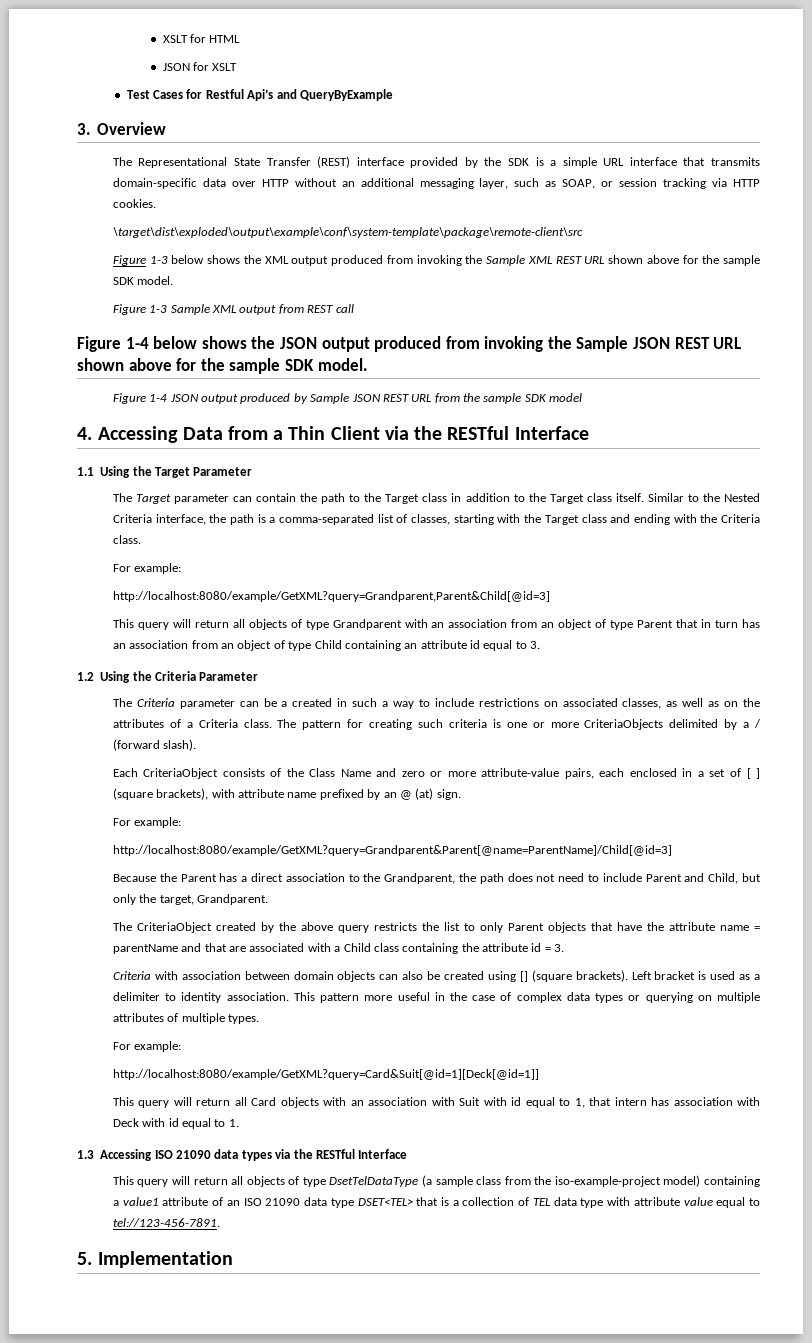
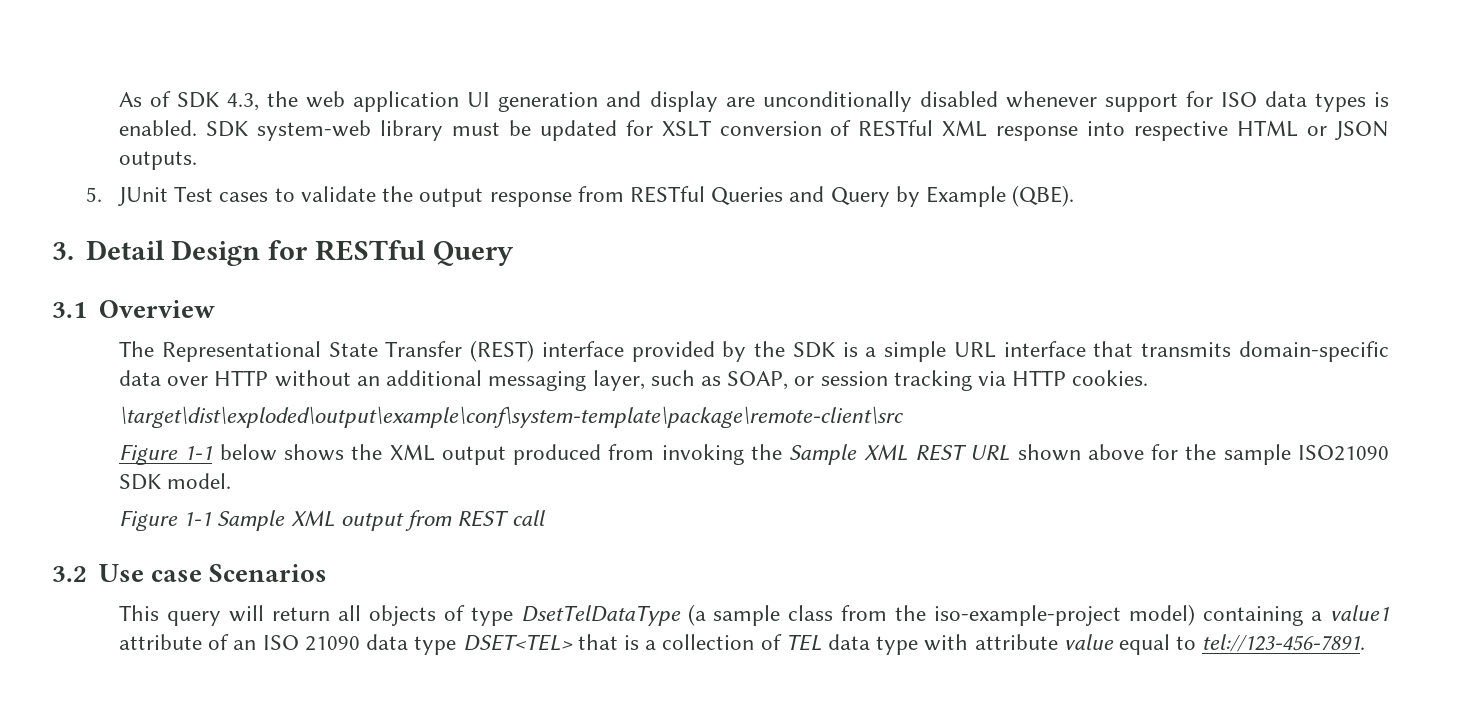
- XSLT for HTML
- JSON for XSLT
- Test Cases for Restful Api’s and QueryByExample
- 3. Overview
+ As of SDK 4.3, the web application UI generation and display are unconditionally disabled whenever support for ISO data types is enabled. SDK system-web library must be updated for XSLT conversion of RESTful XML response into respective HTML or JSON outputs.
+ 5. JUnit Test cases to validate the output response from RESTful Queries and Query by Example (QBE).
+ 3. Detail Design for RESTful Query
+ 3.1 Overview
- Figure 1-3 below shows the XML output produced from invoking the Sample XML REST URL shown above for the sample SDK model.
- Figure 1-3 Sample XML output from REST call
+ Figure 1-1 below shows the XML output produced from invoking the Sample XML REST URL shown above for the sample ISO21090 SDK model.
+ Figure 1-1 Sample XML output from REST call
- Figure 1-4 below shows the JSON output produced from invoking the Sample JSON REST URL shown above for the sample SDK model.
- Figure 1-4 JSON output produced by Sample JSON REST URL from the sample SDK model
- 4. Accessing Data from a Thin Client via the RESTful Interface
- 1.1 Using the Target Parameter
- The Target parameter can contain the path to the Target class in addition to the Target class itself. Similar to the Nested Criteria interface, the path is a comma-separated list of classes, starting with the Target class and ending with the Criteria class.
- For example:
- http://localhost:8080/example/GetXML?query=Grandparent,Parent&Child[@id=3]
- This query will return all objects of type Grandparent with an association from an object of type Parent that in turn has an association from an object of type Child containing an attribute id equal to 3.
- 1.2 Using the Criteria Parameter
- The Criteria parameter can be a created in such a way to include restrictions on associated classes, as well as on the attributes of a Criteria class. The pattern for creating such criteria is one or more CriteriaObjects delimited by a / (forward slash).
- Each CriteriaObject consists of the Class Name and zero or more attribute-value pairs, each enclosed in a set of [ ] (square brackets), with attribute name prefixed by an @ (at) sign.
- For example:
- http://localhost:8080/example/GetXML?query=Grandparent&Parent[@name=ParentName]/Child[@id=3]
- Because the Parent has a direct association to the Grandparent, the path does not need to include Parent and Child, but only the target, Grandparent.
- The CriteriaObject created by the above query restricts the list to only Parent objects that have the attribute name = parentName and that are associated with a Child class containing the attribute id = 3.
- Criteria with association between domain objects can also be created using [] (square brackets). Left bracket is used as a delimiter to identity association. This pattern more useful in the case of complex data types or querying on multiple attributes of multiple types.
- For example:
- http://localhost:8080/example/GetXML?query=Card&Suit[@id=1][Deck[@id=1]]
- This query will return all Card objects with an association with Suit with id equal to 1, that intern has association with Deck with id equal to 1.
- 1.3 Accessing ISO 21090 data types via the RESTful Interface
+ 3.2 Use case Scenarios
- 5. Implementation

